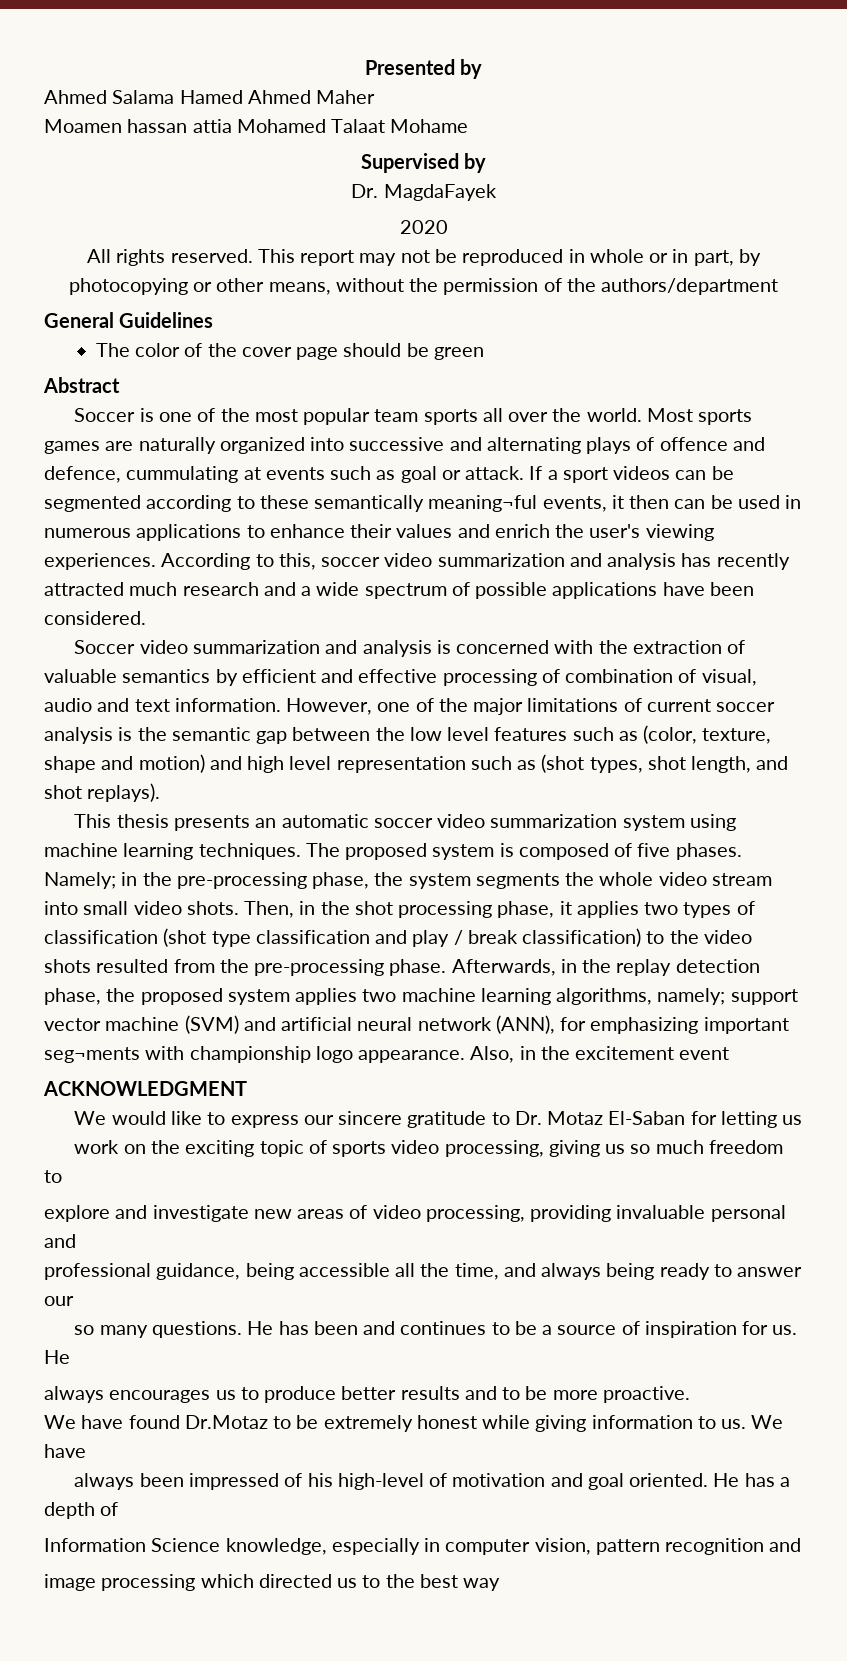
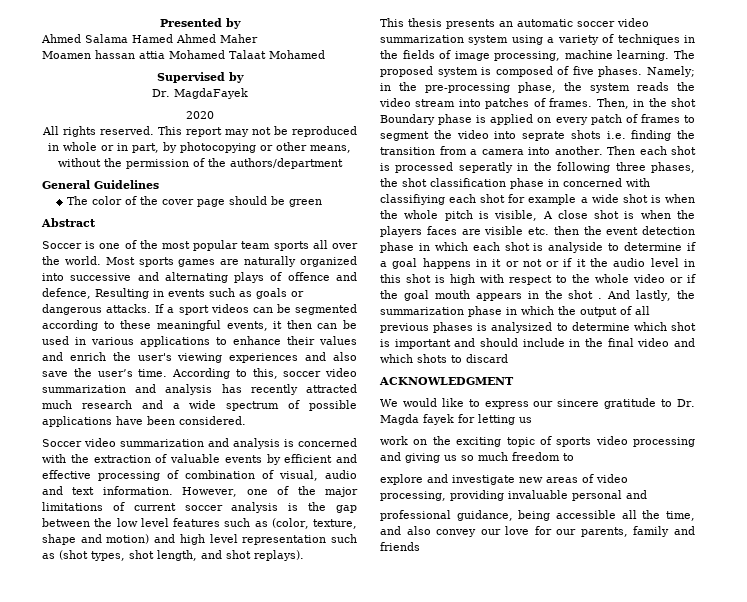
- Moamen hassan attia Mohamed Talaat Mohame
+ Moamen hassan attia Mohamed Talaat Mohamed
- Most sports games are naturally organized into successive and alternating plays of offence and defence, cummulating at events such as goal or attack.
+ Most sports games are naturally organized into successive and alternating plays of offence and defence, Resulting in events such as goals or dangerous attacks.
- If a sport videos can be segmented according to these semantically meaning¬ful events, it then can be used in numerous applications to enhance their values and enrich the user's viewing experiences.
+ If a sport videos can be segmented according to these meaningful events, it then can be used in various applications to enhance their values and enrich the user's viewing experiences and also save the user’s time.
- Soccer video summarization and analysis is concerned with the extraction of valuable semantics by efficient and effective processing of combination of visual, audio and text information.
+ Soccer video summarization and analysis is concerned with the extraction of valuable events by efficient and effective processing of combination of visual, audio and text information.
- However, one of the major limitations of current soccer analysis is the semantic gap between the low level features such as (color, texture, shape and motion) and high level representation such as (shot types, shot length, and shot replays).
+ However, one of the major limitations of current soccer analysis is the gap between the low level features such as (color, texture, shape and motion) and high level representation such as (shot types, shot length, and shot replays).
- This thesis presents an automatic soccer video summarization system using machine learning techniques.
+ This thesis presents an automatic soccer video summarization system using a variety of techniques in the fields of image processing, machine learning.
- Namely; in the pre-processing phase, the system segments the whole video stream into small video shots. Then, in the shot processing phase, it applies two types of classification (shot type classification and play / break classification) to the video shots resulted from the pre-processing phase. Afterwards, in the replay detection phase, the proposed system applies two machine learning algorithms, namely; support vector machine (SVM) and artificial neural network (ANN), for emphasizing important seg¬ments with championship logo appearance. Also, in the excitement event
+ Namely; in the pre-processing phase, the system reads the video stream into patches of frames. Then, in the shot Boundary phase is applied on every patch of frames to segment the video into seprate shots i.e. finding the transition from a camera into another. Then each shot is processed seperatly in the following three phases, the shot classification phase in concerned with classifiying each shot for example a wide shot is when the whole pitch is visible, A close shot is when the players faces are visible etc. then the event detection phase in which each shot is analyside to determine if a goal happens in it or not or if it the audio level in this shot is high with respect to the whole video or if the goal mouth appears in the shot . And lastly, the summarization phase in which the output of all previous phases is analysized to determine which shot is important and should include in the final video and which shots to discard
- We would like to express our sincere gratitude to Dr. Motaz El-Saban for letting us
+ We would like to express our sincere gratitude to Dr. Magda fayek for letting us
- work on the exciting topic of sports video processing, giving us so much freedom to
+ work on the exciting topic of sports video processing and giving us so much freedom to
- professional guidance, being accessible all the time, and always being ready to answer our
- so many questions. He has been and continues to be a source of inspiration for us. He
- always encourages us to produce better results and to be more proactive.
- We have found Dr.Motaz to be extremely honest while giving information to us. We have
- always been impressed of his high-level of motivation and goal oriented. He has a depth of
- Information Science knowledge, especially in computer vision, pattern recognition and
- image processing which directed us to the best way
+ professional guidance, being accessible all the time, and also convey our love for our parents, family and friends

